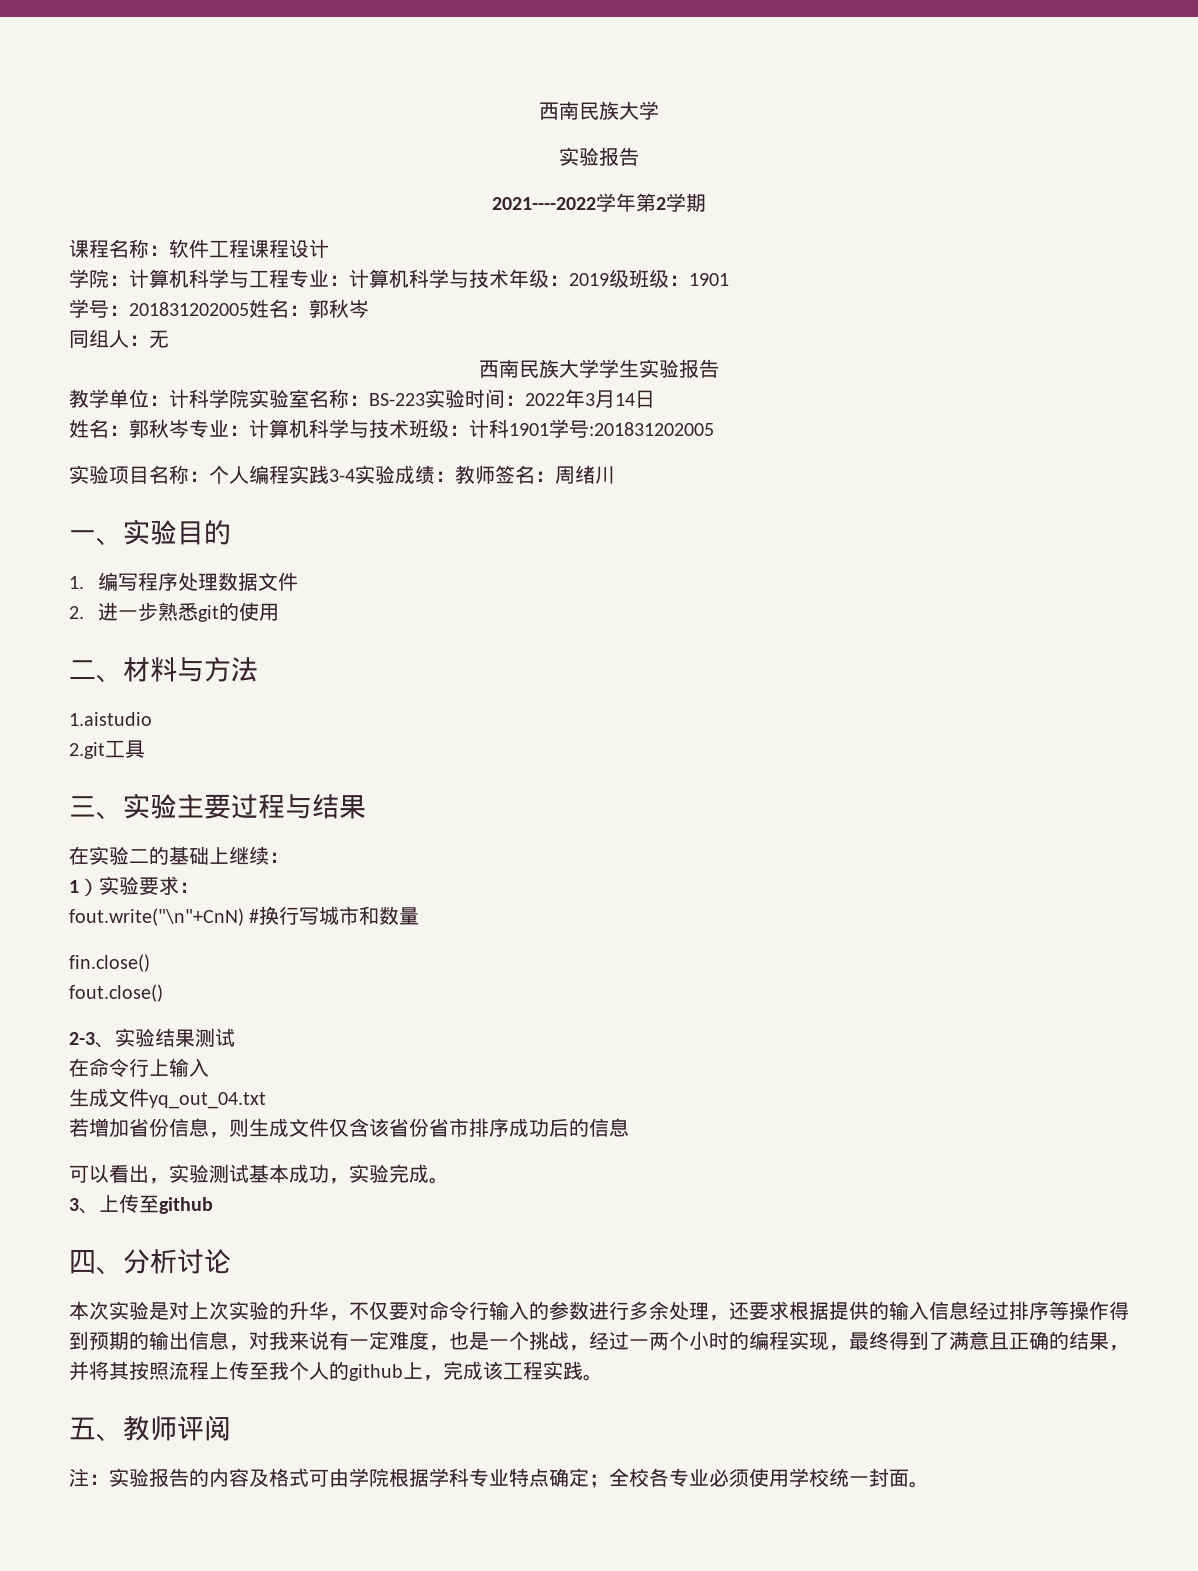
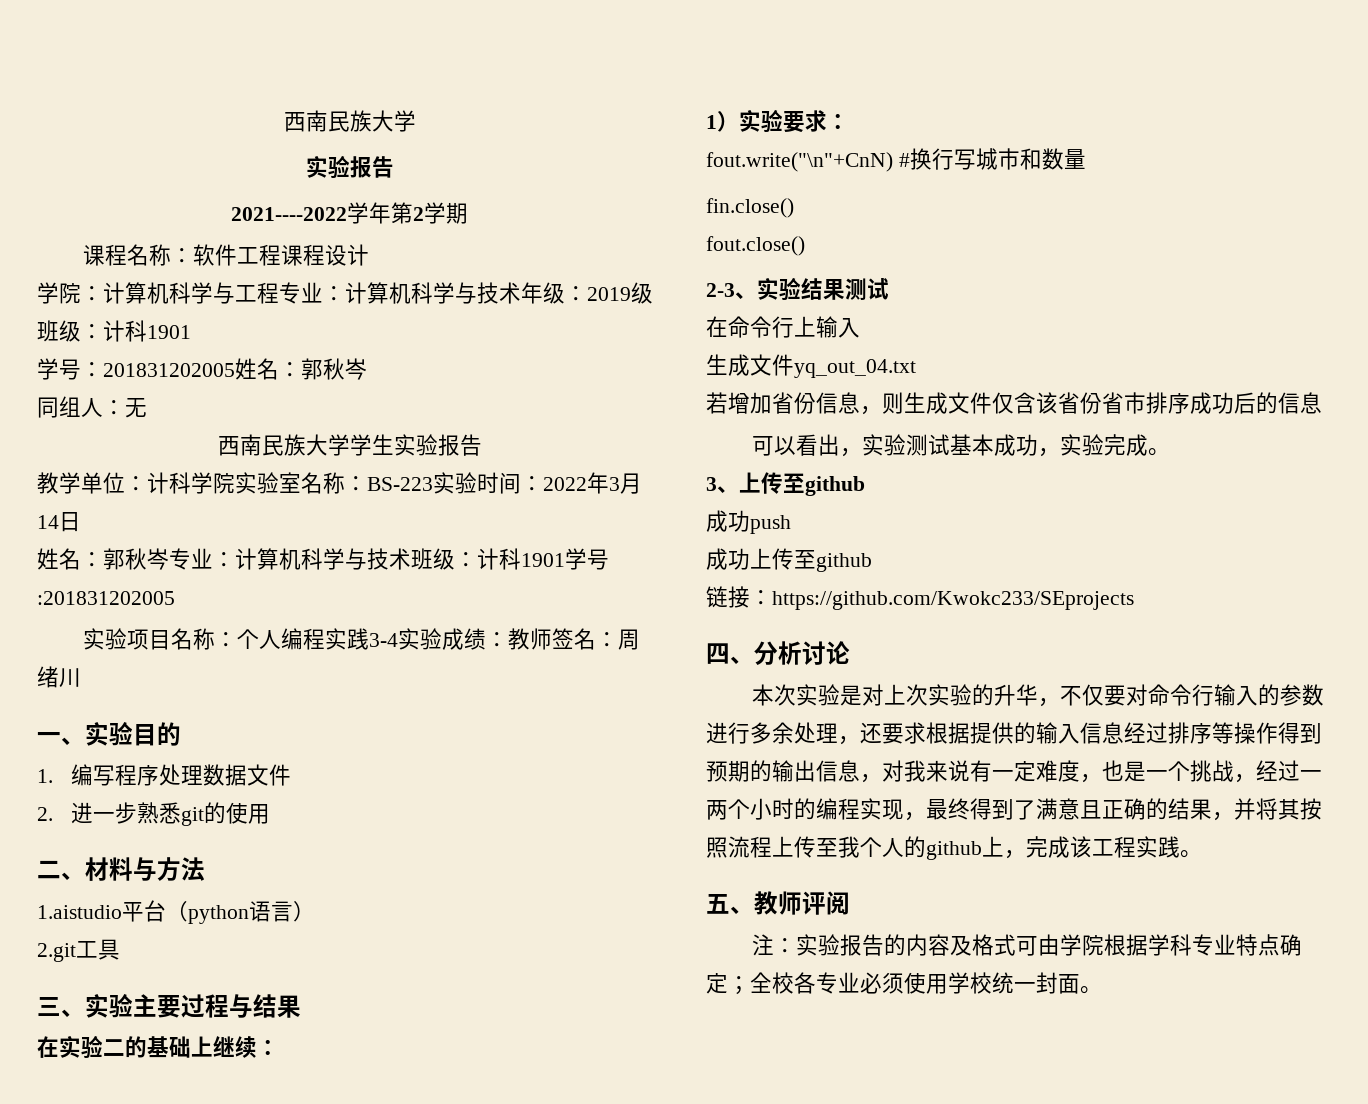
- 学院：计算机科学与工程专业：计算机科学与技术年级：2019级班级：1901
+ 学院：计算机科学与工程专业：计算机科学与技术年级：2019级班级：计科1901
- 1.aistudio
+ 1.aistudio平台（python语言）
+ 成功push
+ 成功上传至github
+ 链接：https://github.com/Kwokc233/SEprojects

